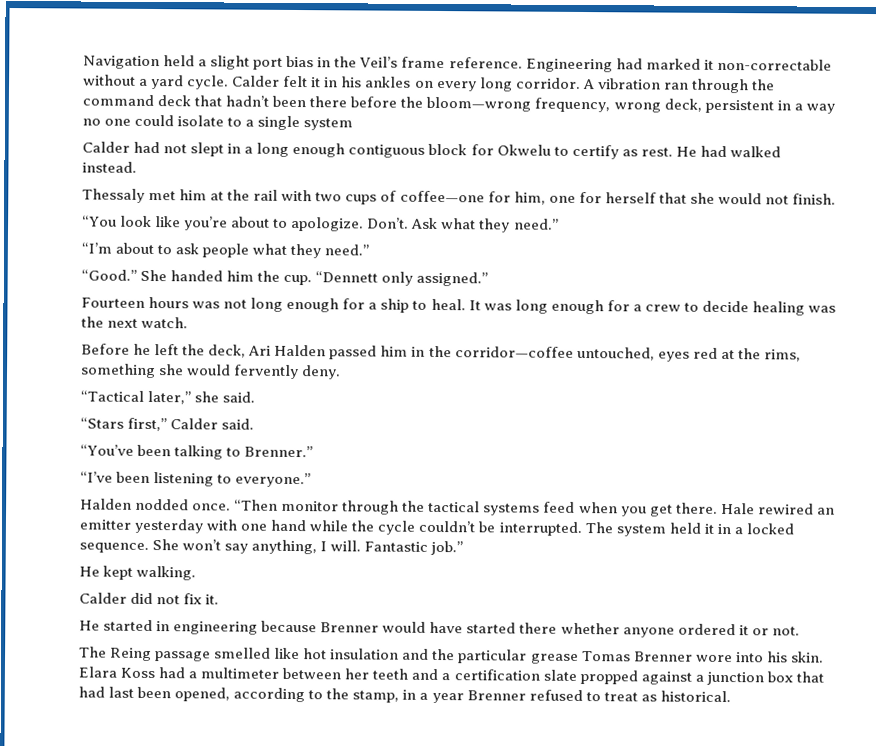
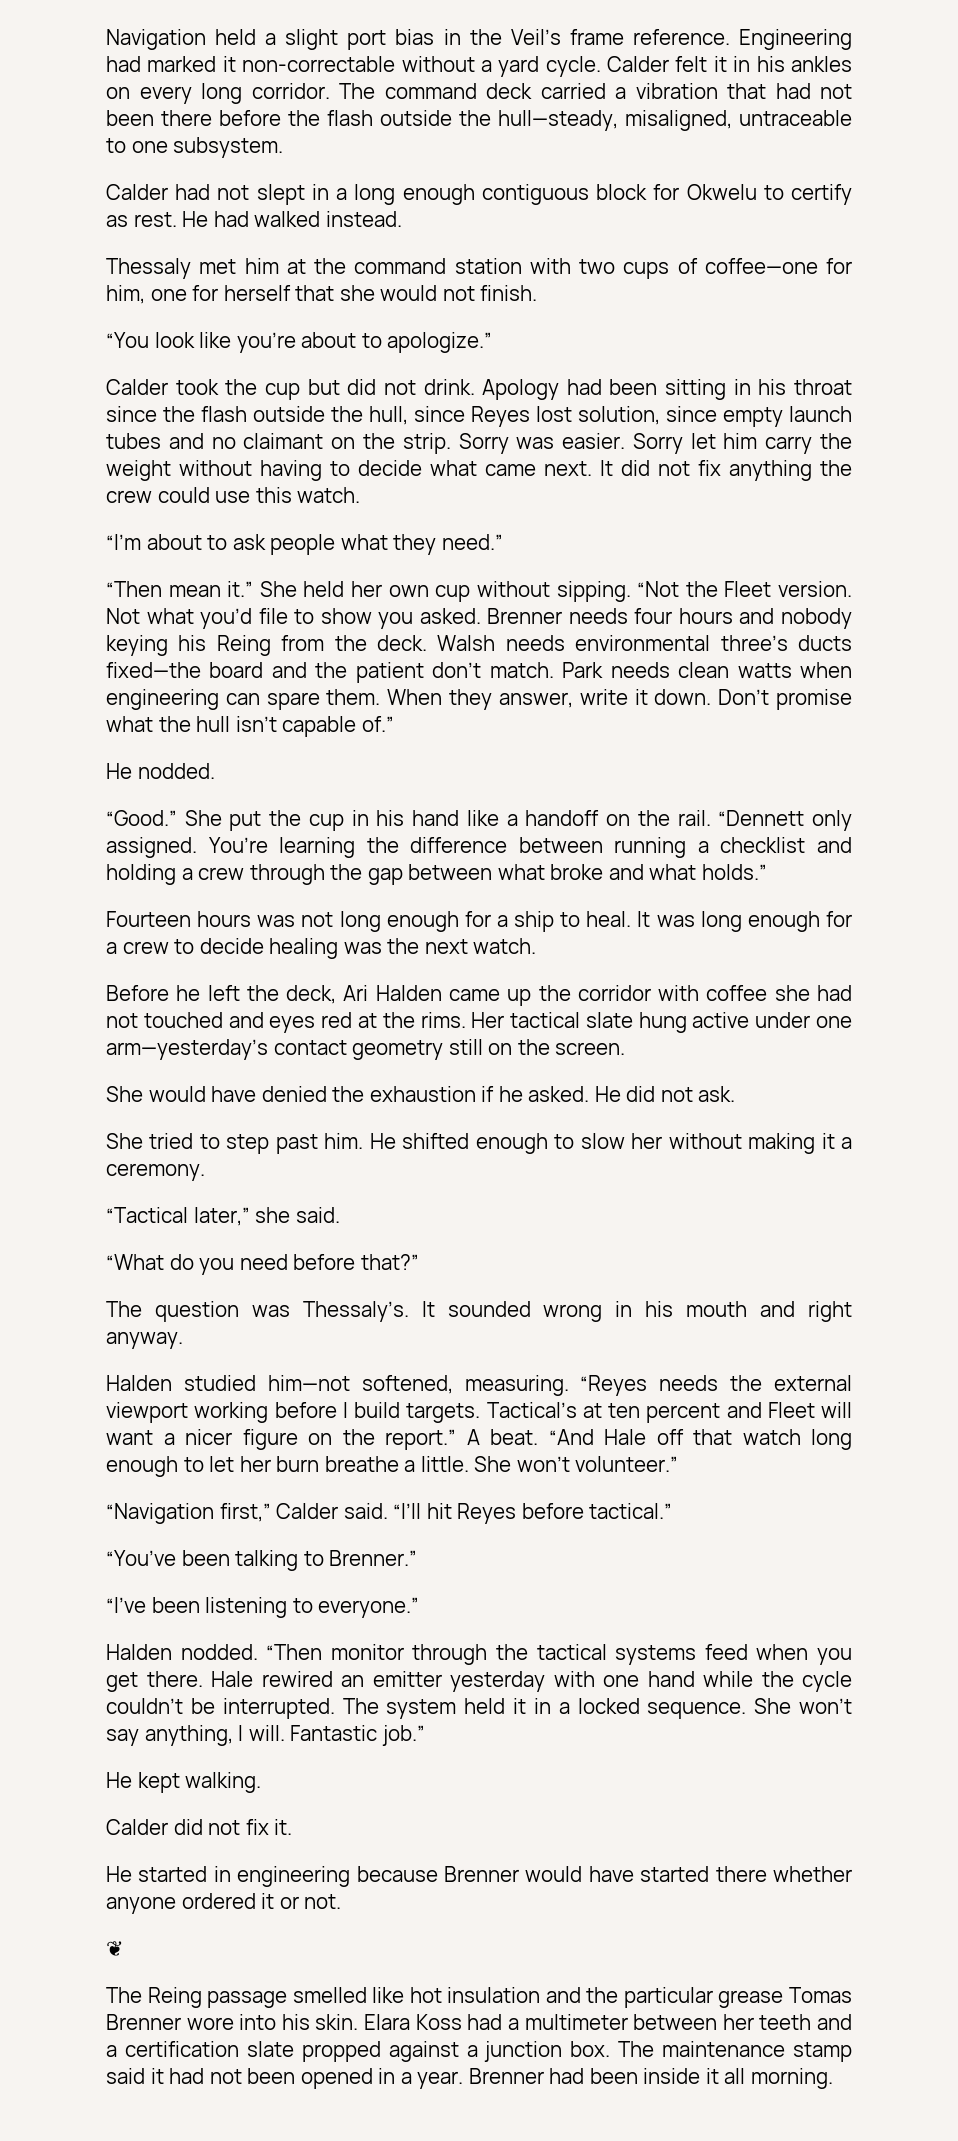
- A vibration ran through the command deck that hadn’t been there before the bloom—wrong frequency, wrong deck, persistent in a way no one could isolate to a single system
+ The command deck carried a vibration that had not been there before the flash outside the hull—steady, misaligned, untraceable to one subsystem.
- Thessaly met him at the rail with two cups of coffee—one for him, one for herself that she would not finish.
+ Thessaly met him at the command station with two cups of coffee—one for him, one for herself that she would not finish.
- “You look like you’re about to apologize. Don’t. Ask what they need.”
+ “You look like you’re about to apologize.”
+ Calder took the cup but did not drink. Apology had been sitting in his throat since the flash outside the hull, since Reyes lost solution, since empty launch tubes and no claimant on the strip. Sorry was easier. Sorry let him carry the weight without having to decide what came next. It did not fix anything the crew could use this watch.
- “Good.” She handed him the cup. “Dennett only assigned.”
+ “Then mean it.” She held her own cup without sipping. “Not the Fleet version. Not what you’d file to show you asked. Brenner needs four hours and nobody keying his Reing from the deck. Walsh needs environmental three’s ducts fixed—the board and the patient don’t match. Park needs clean watts when engineering can spare them. When they answer, write it down. Don’t promise what the hull isn’t capable of.”
+ He nodded.
+ “Good.” She put the cup in his hand like a handoff on the rail. “Dennett only assigned. You’re learning the difference between running a checklist and holding a crew through the gap between what broke and what holds.”
- Before he left the deck, Ari Halden passed him in the corridor—coffee untouched, eyes red at the rims, something she would fervently deny.
+ Before he left the deck, Ari Halden came up the corridor with coffee she had not touched and eyes red at the rims. Her tactical slate hung active under one arm—yesterday’s contact geometry still on the screen.
+ She would have denied the exhaustion if he asked. He did not ask.
+ She tried to step past him. He shifted enough to slow her without making it a ceremony.
  “Tactical later,” she said.
- “Stars first,” Calder said.
+ “What do you need before that?”
+ The question was Thessaly’s. It sounded wrong in his mouth and right anyway.
+ Halden studied him—not softened, measuring. “Reyes needs the external viewport working before I build targets. Tactical’s at ten percent and Fleet will want a nicer figure on the report.” A beat. “And Hale off that watch long enough to let her burn breathe a little. She won’t volunteer.”
+ “Navigation first,” Calder said. “I’ll hit Reyes before tactical.”
- Halden nodded once.
+ Halden nodded.
+ ❦
- Elara Koss had a multimeter between her teeth and a certification slate propped against a junction box that had last been opened, according to the stamp, in a year Brenner refused to treat as historical.
+ Elara Koss had a multimeter between her teeth and a certification slate propped against a junction box. The maintenance stamp said it had not been opened in a year. Brenner had been inside it all morning.

